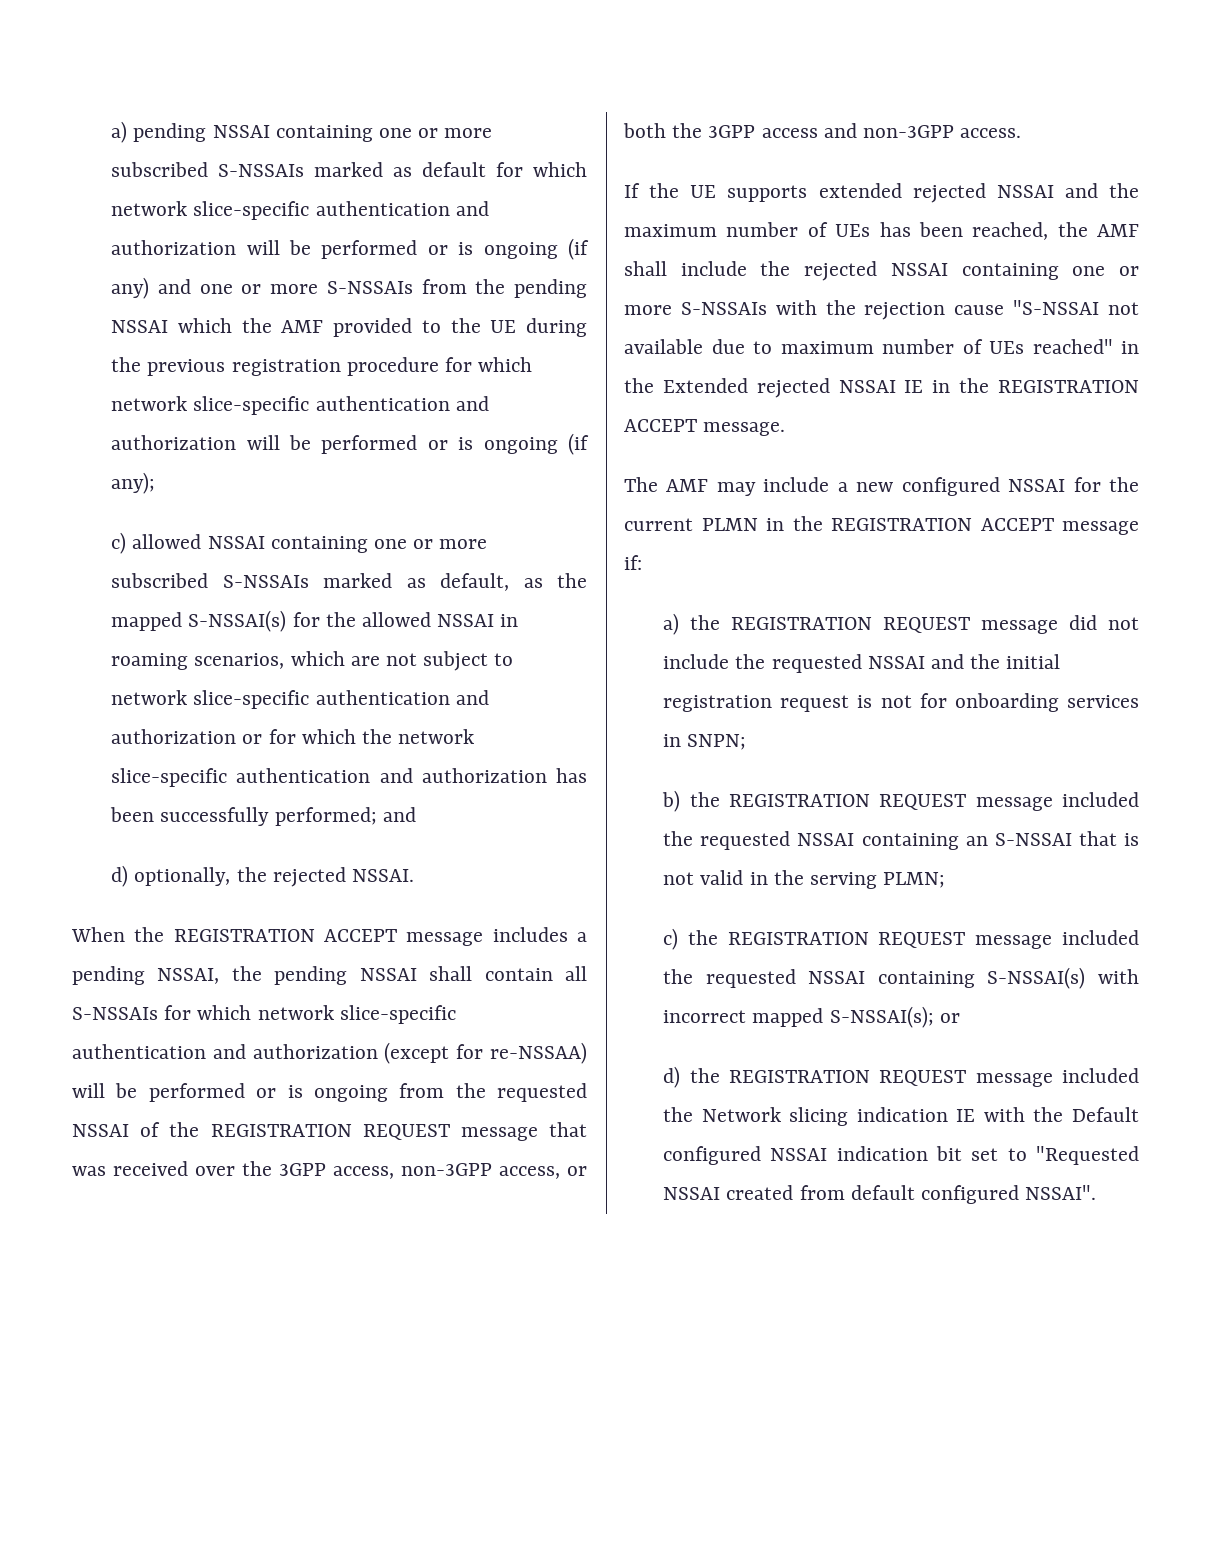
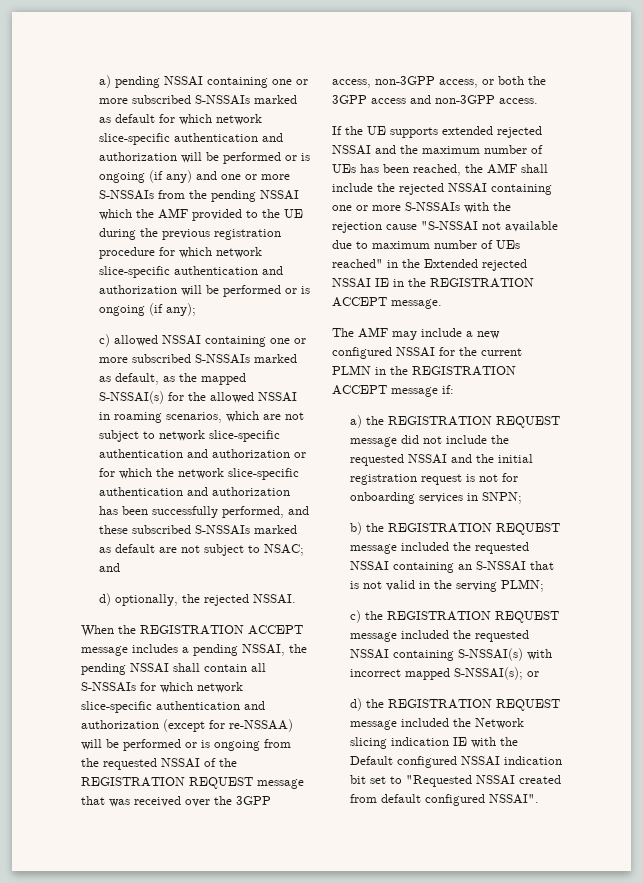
- c) allowed NSSAI containing one or more subscribed S-NSSAIs marked as default, as the mapped S-NSSAI(s) for the allowed NSSAI in roaming scenarios, which are not subject to network slice-specific authentication and authorization or for which the network slice-specific authentication and authorization has been successfully performed; and
+ c) allowed NSSAI containing one or more subscribed S-NSSAIs marked as default, as the mapped S-NSSAI(s) for the allowed NSSAI in roaming scenarios, which are not subject to network slice-specific authentication and authorization or for which the network slice-specific authentication and authorization has been successfully performed, and these subscribed S-NSSAIs marked as default are not subject to NSAC; and

